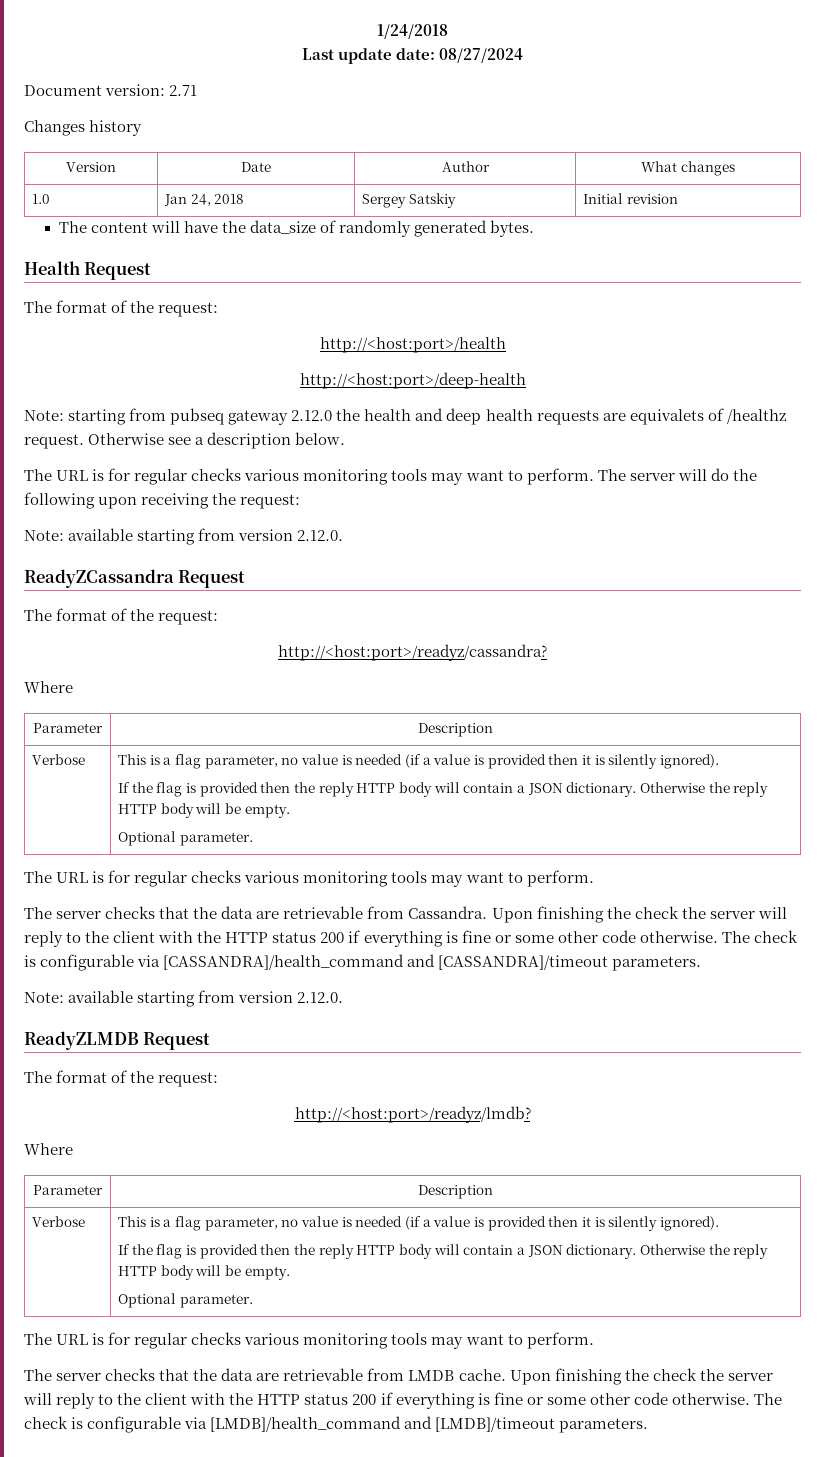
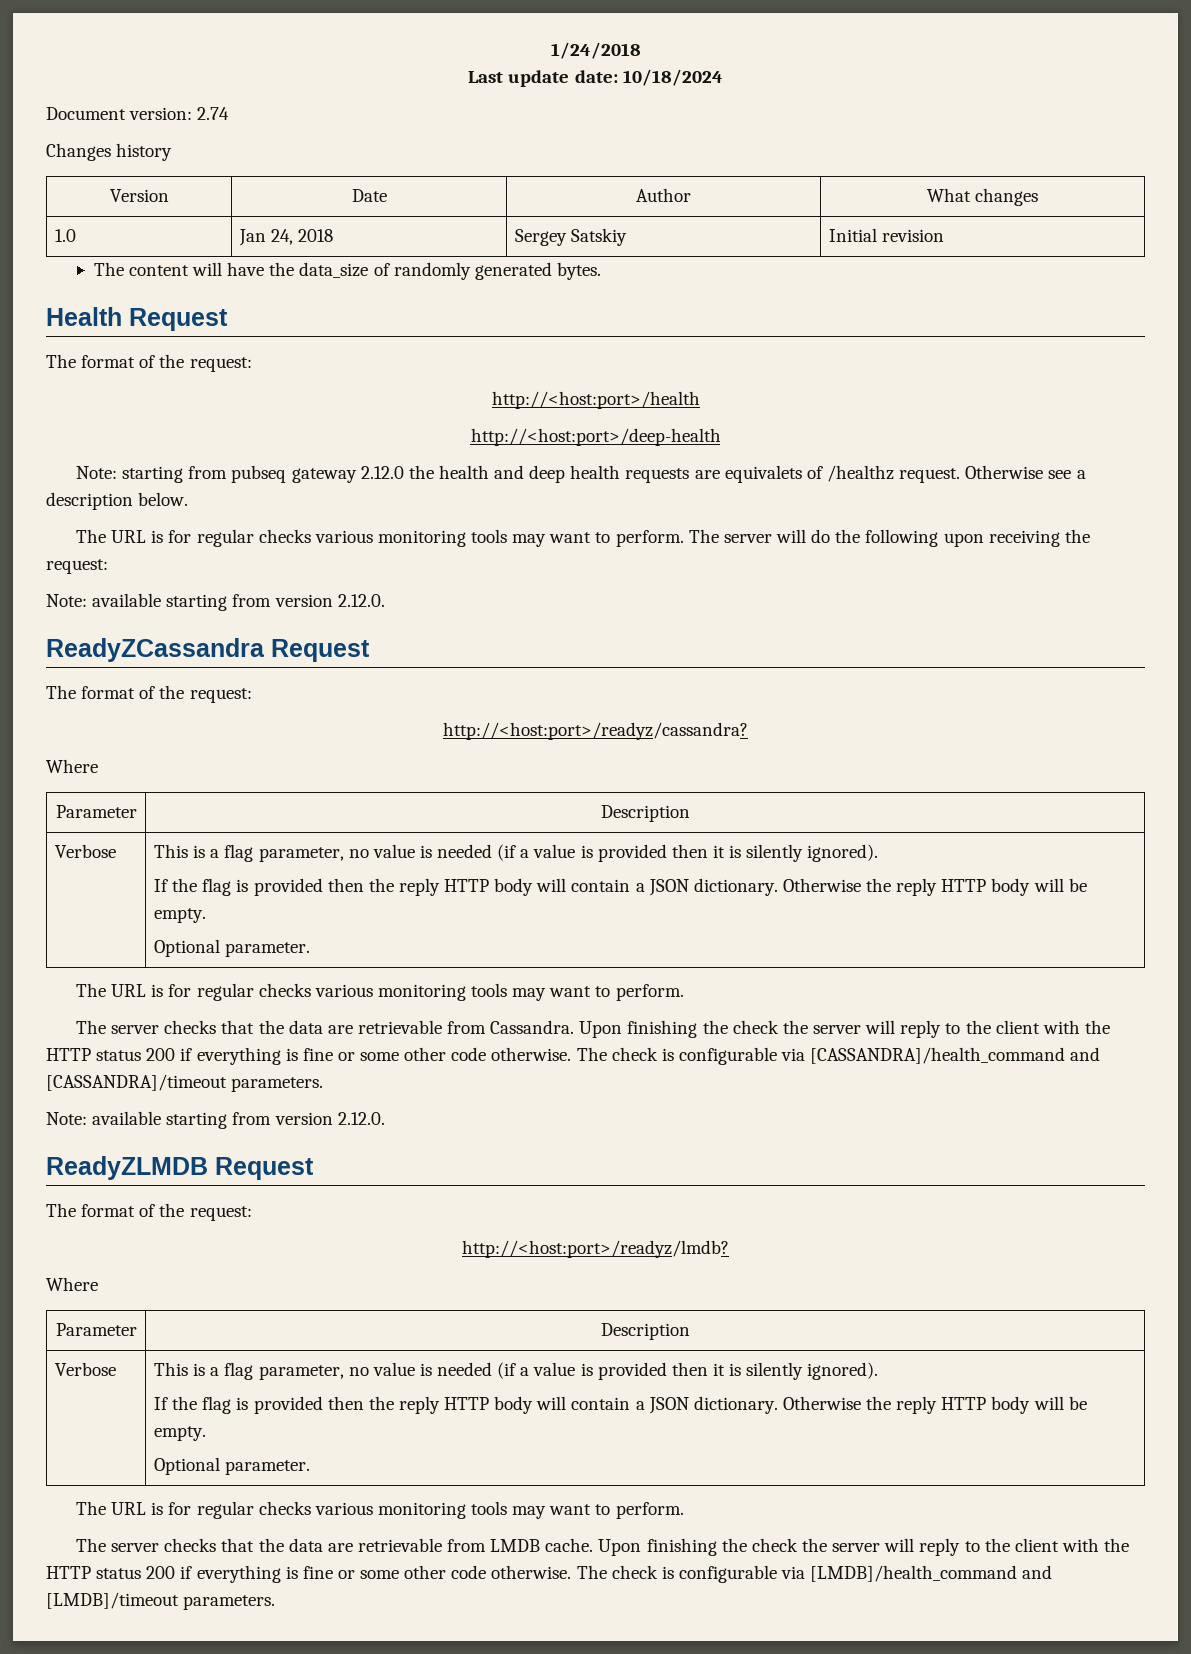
- Last update date: 08/27/2024
+ Last update date: 10/18/2024
- Document version: 2.71
+ Document version: 2.74

